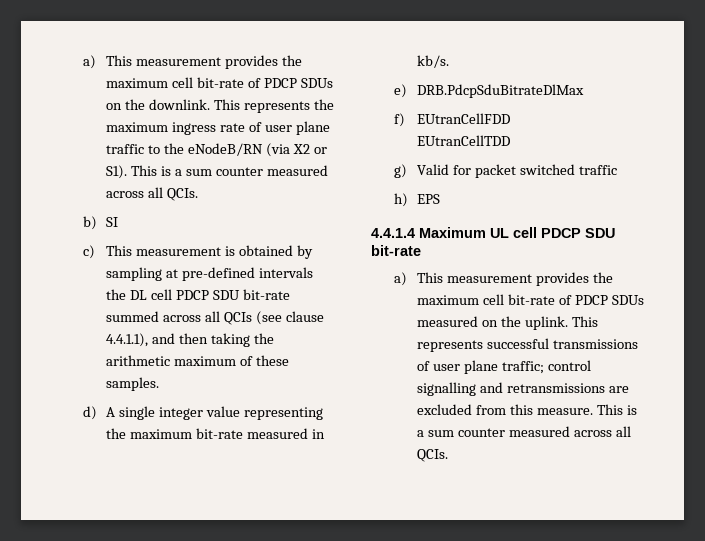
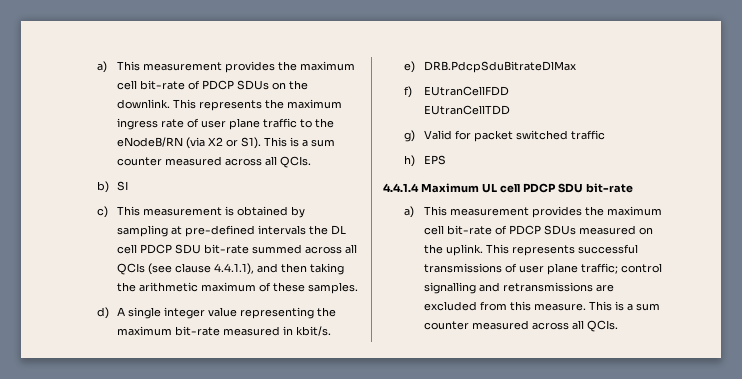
- d) A single integer value representing the maximum bit-rate measured in kb/s.
+ d) A single integer value representing the maximum bit-rate measured in kbit/s.

